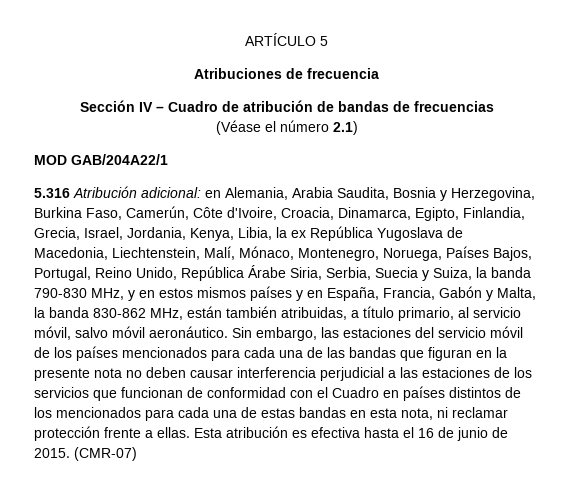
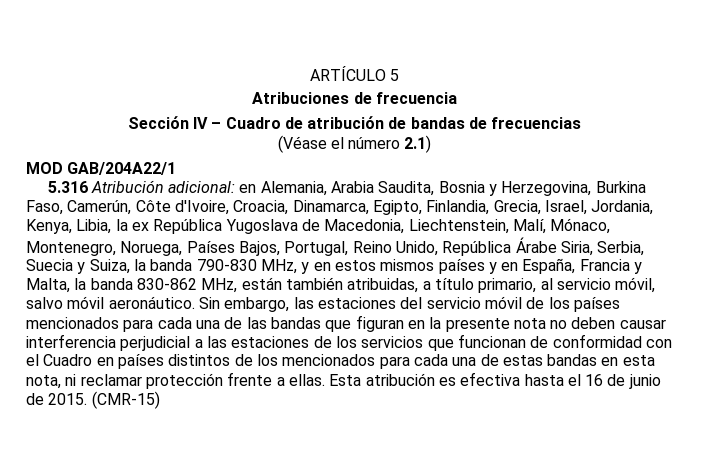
- en Alemania, Arabia Saudita, Bosnia y Herzegovina, Burkina Faso, Camerún, Côte d'Ivoire, Croacia, Dinamarca, Egipto, Finlandia, Grecia, Israel, Jordania, Kenya, Libia, la ex República Yugoslava de Macedonia, Liechtenstein, Malí, Mónaco, Montenegro, Noruega, Países Bajos, Portugal, Reino Unido, República Árabe Siria, Serbia, Suecia y Suiza, la banda 790-830 MHz, y en estos mismos países y en España, Francia, Gabón y Malta, la banda 830-862 MHz, están también atribuidas, a título primario, al servicio móvil, salvo móvil aeronáutico.
+ en Alemania, Arabia Saudita, Bosnia y Herzegovina, Burkina Faso, Camerún, Côte d'Ivoire, Croacia, Dinamarca, Egipto, Finlandia, Grecia, Israel, Jordania, Kenya, Libia, la ex República Yugoslava de Macedonia, Liechtenstein, Malí, Mónaco, Montenegro, Noruega, Países Bajos, Portugal, Reino Unido, República Árabe Siria, Serbia, Suecia y Suiza, la banda 790-830 MHz, y en estos mismos países y en España, Francia y Malta, la banda 830-862 MHz, están también atribuidas, a título primario, al servicio móvil, salvo móvil aeronáutico.
- (CMR-07)
+ (CMR-15)

